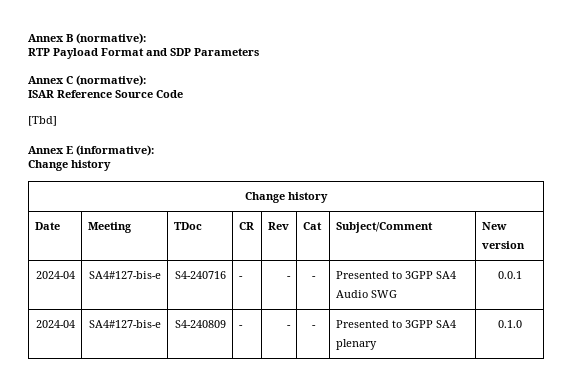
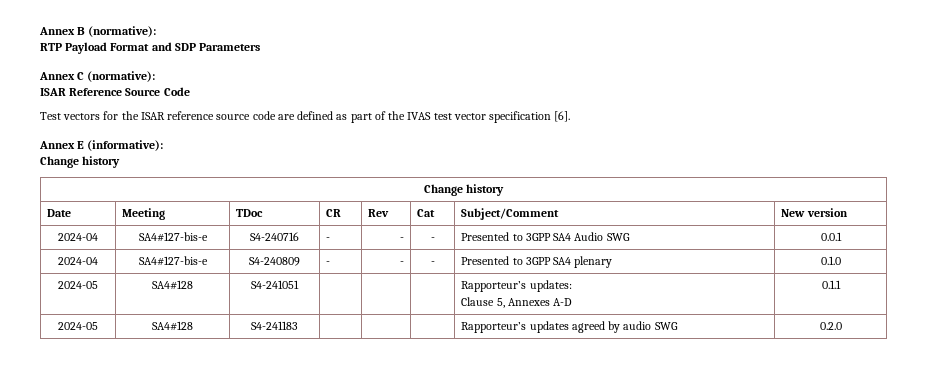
- [Tbd]
+ Test vectors for the ISAR reference source code are defined as part of the IVAS test vector specification [6].
+ 2024-05 | SA4#128 | S4-241051 | | | | Rapporteur’s updates:
+ Clause 5, Annexes A-D | 0.1.1
+ 2024-05 | SA4#128 | S4-241183 | | | | Rapporteur’s updates agreed by audio SWG | 0.2.0

